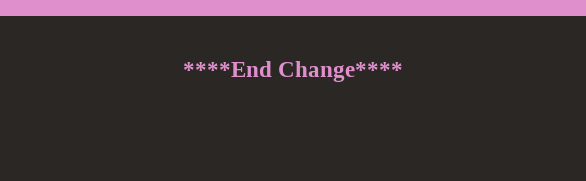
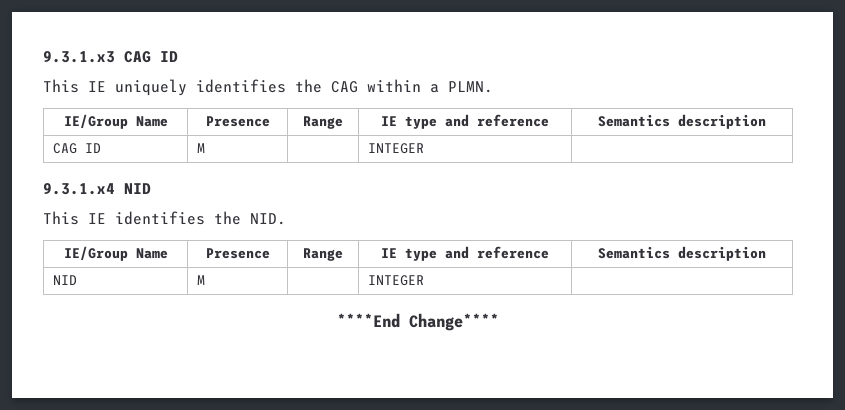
+ 9.3.1.x3 CAG ID
+ This IE uniquely identifies the CAG within a PLMN.
+ IE/Group Name | Presence | Range | IE type and reference | Semantics description
+ CAG ID | M | | INTEGER |
+ 9.3.1.x4 NID
+ This IE identifies the NID.
+ IE/Group Name | Presence | Range | IE type and reference | Semantics description
+ NID | M | | INTEGER |

